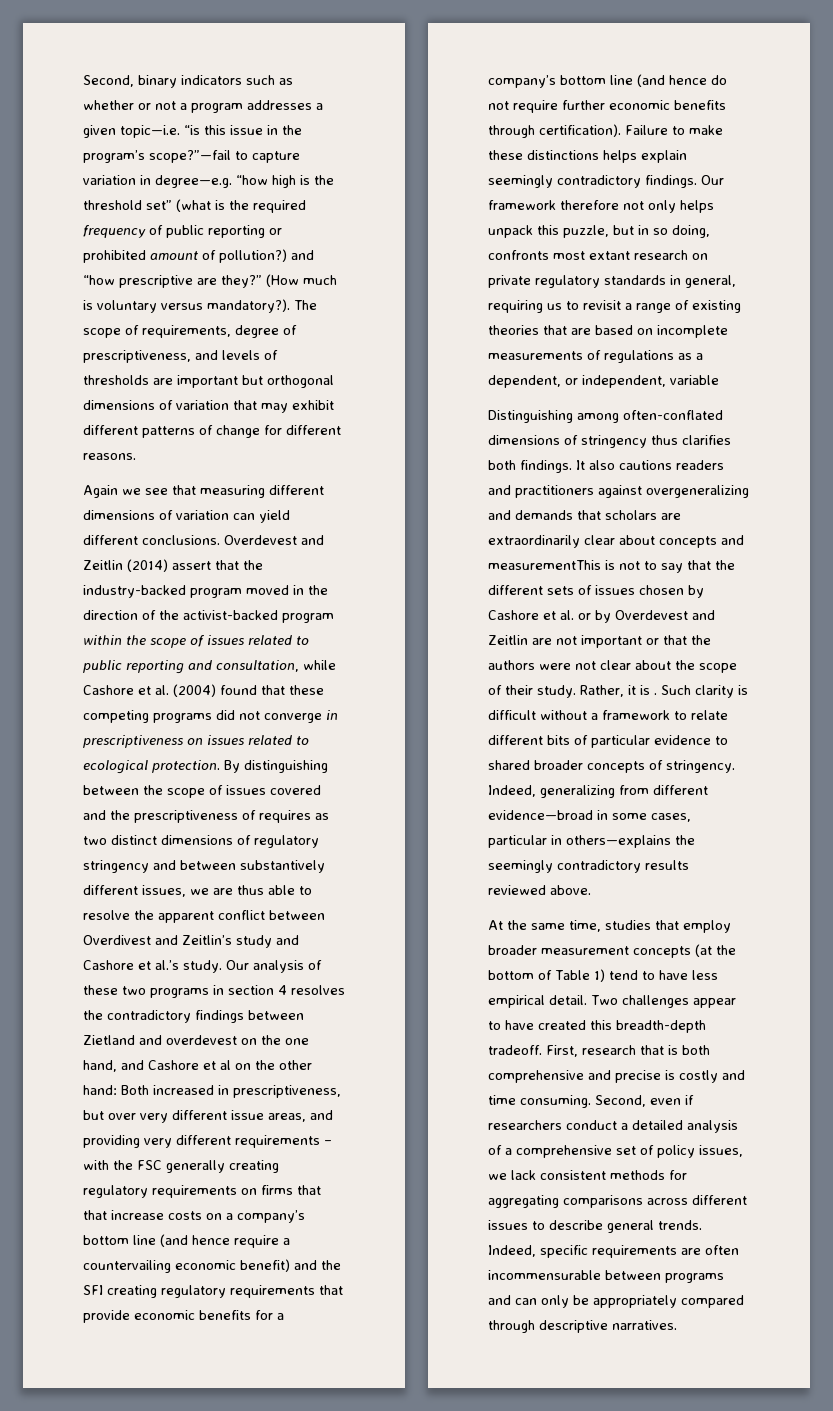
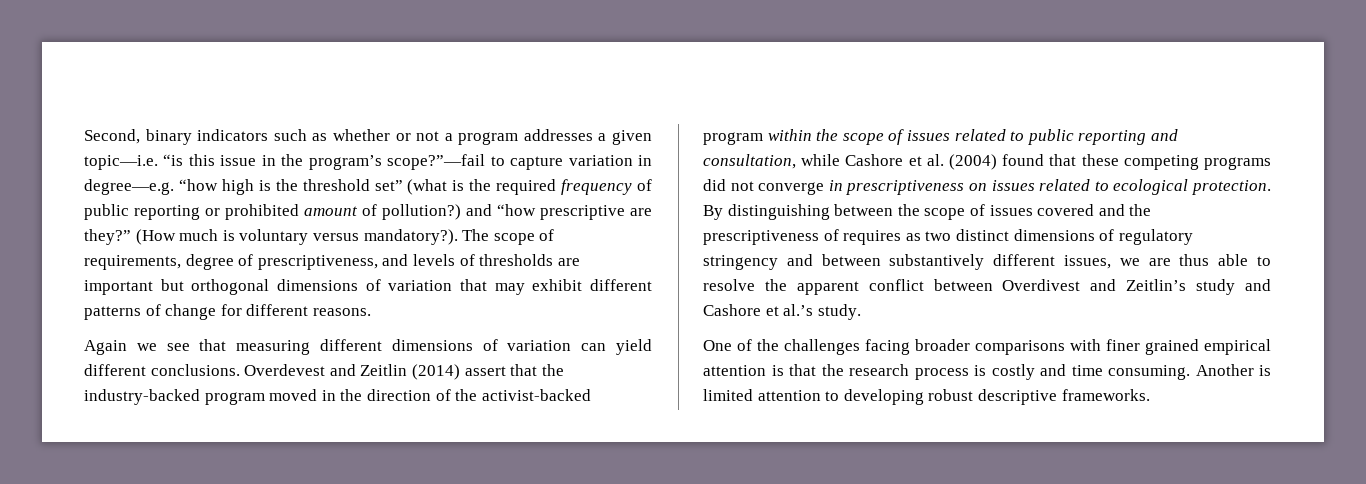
- By distinguishing between the scope of issues covered and the prescriptiveness of requires as two distinct dimensions of regulatory stringency and between substantively different issues, we are thus able to resolve the apparent conflict between Overdivest and Zeitlin’s study and Cashore et al.’s study. Our analysis of these two programs in section 4 resolves the contradictory findings between Zietland and overdevest on the one hand, and Cashore et al on the other hand: Both increased in prescriptiveness, but over very different issue areas, and providing very different requirements – with the FSC generally creating regulatory requirements on firms that that increase costs on a company’s bottom line (and hence require a countervailing economic benefit) and the SFI creating regulatory requirements that provide economic benefits for a company’s bottom line (and hence do not require further economic benefits through certification). Failure to make these distinctions helps explain seemingly contradictory findings. Our framework therefore not only helps unpack this puzzle, but in so doing, confronts most extant research on private regulatory standards in general, requiring us to revisit a range of existing theories that are based on incomplete measurements of regulations as a dependent, or independent, variable
- Distinguishing among often-conflated dimensions of stringency thus clarifies both findings. It also cautions readers and practitioners against overgeneralizing and demands that scholars are extraordinarily clear about concepts and measurementThis is not to say that the different sets of issues chosen by Cashore et al. or by Overdevest and Zeitlin are not important or that the authors were not clear about the scope of their study. Rather, it is . Such clarity is difficult without a framework to relate different bits of particular evidence to shared broader concepts of stringency. Indeed, generalizing from different evidence—broad in some cases, particular in others—explains the seemingly contradictory results reviewed above.
- At the same time, studies that employ broader measurement concepts (at the bottom of Table 1) tend to have less empirical detail. Two challenges appear to have created this breadth-depth tradeoff. First, research that is both comprehensive and precise is costly and time consuming.
+ By distinguishing between the scope of issues covered and the prescriptiveness of requires as two distinct dimensions of regulatory stringency and between substantively different issues, we are thus able to resolve the apparent conflict between Overdivest and Zeitlin’s study and Cashore et al.’s study.
+ One of the challenges facing broader comparisons with finer grained empirical attention is that the research process is costly and time consuming.
- Second, even if researchers conduct a detailed analysis of a comprehensive set of policy issues, we lack consistent methods for aggregating comparisons across different issues to describe general trends. Indeed, specific requirements are often incommensurable between programs and can only be appropriately compared through descriptive narratives.
+ Another is limited attention to developing robust descriptive frameworks.

